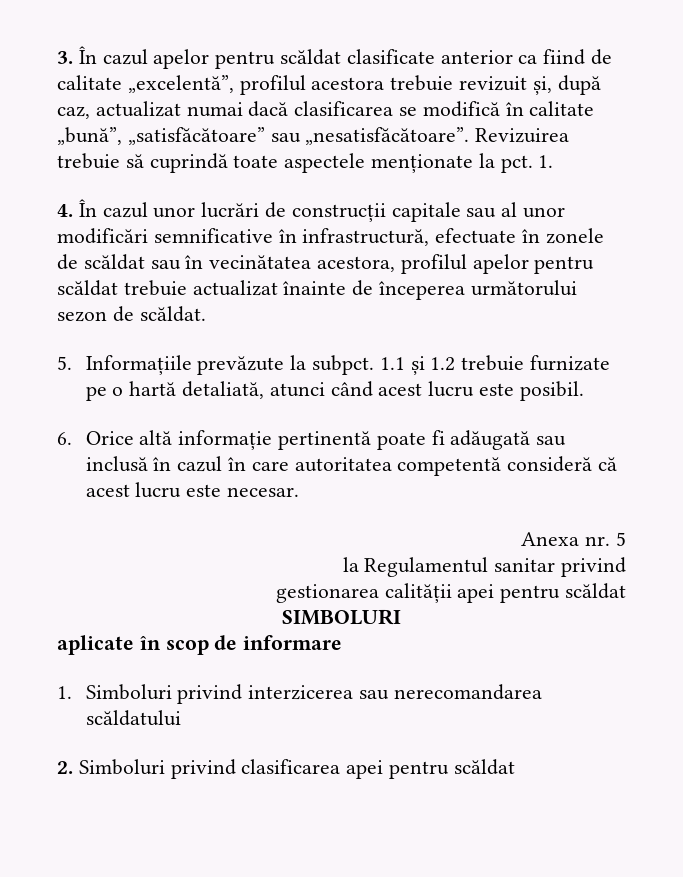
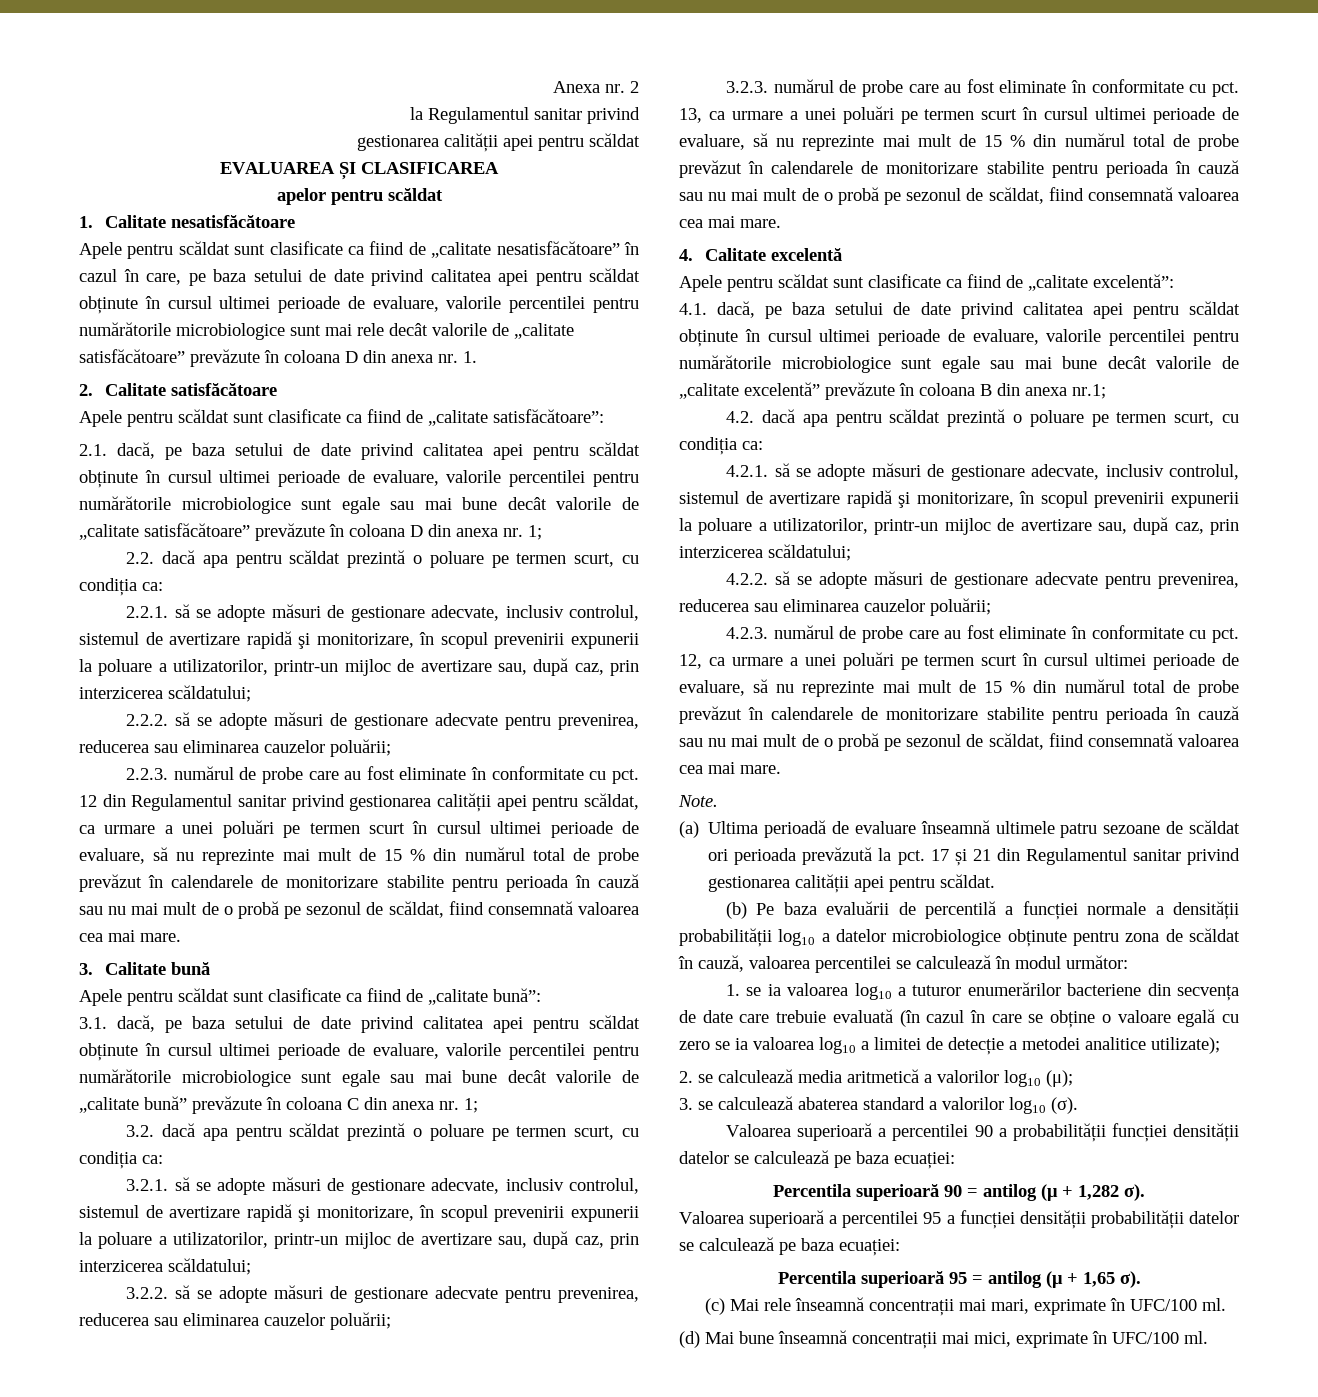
- 3. În cazul apelor pentru scăldat clasificate anterior ca fiind de calitate „excelentă”, profilul acestora trebuie revizuit și, după caz, actualizat numai dacă clasificarea se modifică în calitate „bună”, „satisfăcătoare” sau „nesatisfăcătoare”. Revizuirea trebuie să cuprindă toate aspectele menționate la pct. 1.
- 4. În cazul unor lucrări de construcții capitale sau al unor modificări semnificative în infrastructură, efectuate în zonele de scăldat sau în vecinătatea acestora, profilul apelor pentru scăldat trebuie actualizat înainte de începerea următorului sezon de scăldat.
- 5. Informațiile prevăzute la subpct. 1.1 și 1.2 trebuie furnizate pe o hartă detaliată, atunci când acest lucru este posibil.
- 6. Orice altă informație pertinentă poate fi adăugată sau inclusă în cazul în care autoritatea competentă consideră că acest lucru este necesar.
- Anexa nr. 5
+ Anexa nr. 2
- SIMBOLURI
- aplicate în scop de informare
- 1. Simboluri privind interzicerea sau nerecomandarea scăldatului
- 2. Simboluri privind clasificarea apei pentru scăldat
+ EVALUAREA ȘI CLASIFICAREA
+ apelor pentru scăldat
+ 1. Calitate nesatisfăcătoare
+ Apele pentru scăldat sunt clasificate ca fiind de „calitate nesatisfăcătoare” în cazul în care, pe baza setului de date privind calitatea apei pentru scăldat obținute în cursul ultimei perioade de evaluare, valorile percentilei pentru numărătorile microbiologice sunt mai rele decât valorile de „calitate satisfăcătoare” prevăzute în coloana D din anexa nr. 1.
+ 2. Calitate satisfăcătoare
+ Apele pentru scăldat sunt clasificate ca fiind de „calitate satisfăcătoare”:
+ 2.1. dacă, pe baza setului de date privind calitatea apei pentru scăldat obținute în cursul ultimei perioade de evaluare, valorile percentilei pentru numărătorile microbiologice sunt egale sau mai bune decât valorile de „calitate satisfăcătoare” prevăzute în coloana D din anexa nr. 1;
+ 2.2. dacă apa pentru scăldat prezintă o poluare pe termen scurt, cu condiția ca:
+ 2.2.1. să se adopte măsuri de gestionare adecvate, inclusiv controlul, sistemul de avertizare rapidă şi monitorizare, în scopul prevenirii expunerii la poluare a utilizatorilor, printr-un mijloc de avertizare sau, după caz, prin interzicerea scăldatului;
+ 2.2.2. să se adopte măsuri de gestionare adecvate pentru prevenirea, reducerea sau eliminarea cauzelor poluării;
+ 2.2.3. numărul de probe care au fost eliminate în conformitate cu pct. 12 din Regulamentul sanitar privind gestionarea calității apei pentru scăldat, ca urmare a unei poluări pe termen scurt în cursul ultimei perioade de evaluare, să nu reprezinte mai mult de 15 % din numărul total de probe prevăzut în calendarele de monitorizare stabilite pentru perioada în cauză sau nu mai mult de o probă pe sezonul de scăldat, fiind consemnată valoarea cea mai mare.
+ 3. Calitate bună
+ Apele pentru scăldat sunt clasificate ca fiind de „calitate bună”:
+ 3.1. dacă, pe baza setului de date privind calitatea apei pentru scăldat obținute în cursul ultimei perioade de evaluare, valorile percentilei pentru numărătorile microbiologice sunt egale sau mai bune decât valorile de „calitate bună” prevăzute în coloana C din anexa nr. 1;
+ 3.2. dacă apa pentru scăldat prezintă o poluare pe termen scurt, cu condiția ca:
+ 3.2.1. să se adopte măsuri de gestionare adecvate, inclusiv controlul, sistemul de avertizare rapidă şi monitorizare, în scopul prevenirii expunerii la poluare a utilizatorilor, printr-un mijloc de avertizare sau, după caz, prin interzicerea scăldatului;
+ 3.2.2. să se adopte măsuri de gestionare adecvate pentru prevenirea, reducerea sau eliminarea cauzelor poluării;
+ 3.2.3. numărul de probe care au fost eliminate în conformitate cu pct. 13, ca urmare a unei poluări pe termen scurt în cursul ultimei perioade de evaluare, să nu reprezinte mai mult de 15 % din numărul total de probe prevăzut în calendarele de monitorizare stabilite pentru perioada în cauză sau nu mai mult de o probă pe sezonul de scăldat, fiind consemnată valoarea cea mai mare.
+ 4. Calitate excelentă
+ Apele pentru scăldat sunt clasificate ca fiind de „calitate excelentă”:
+ 4.1. dacă, pe baza setului de date privind calitatea apei pentru scăldat obținute în cursul ultimei perioade de evaluare, valorile percentilei pentru numărătorile microbiologice sunt egale sau mai bune decât valorile de „calitate excelentă” prevăzute în coloana B din anexa nr.1;
+ 4.2. dacă apa pentru scăldat prezintă o poluare pe termen scurt, cu condiția ca:
+ 4.2.1. să se adopte măsuri de gestionare adecvate, inclusiv controlul, sistemul de avertizare rapidă şi monitorizare, în scopul prevenirii expunerii la poluare a utilizatorilor, printr-un mijloc de avertizare sau, după caz, prin interzicerea scăldatului;
+ 4.2.2. să se adopte măsuri de gestionare adecvate pentru prevenirea, reducerea sau eliminarea cauzelor poluării;
+ 4.2.3. numărul de probe care au fost eliminate în conformitate cu pct. 12, ca urmare a unei poluări pe termen scurt în cursul ultimei perioade de evaluare, să nu reprezinte mai mult de 15 % din numărul total de probe prevăzut în calendarele de monitorizare stabilite pentru perioada în cauză sau nu mai mult de o probă pe sezonul de scăldat, fiind consemnată valoarea cea mai mare.
+ Note.
+ (a) Ultima perioadă de evaluare înseamnă ultimele patru sezoane de scăldat ori perioada prevăzută la pct. 17 și 21 din Regulamentul sanitar privind gestionarea calității apei pentru scăldat.
+ (b) Pe baza evaluării de percentilă a funcției normale a densității probabilității log10 a datelor microbiologice obținute pentru zona de scăldat în cauză, valoarea percentilei se calculează în modul următor:
+ 1. se ia valoarea log10 a tuturor enumerărilor bacteriene din secvența de date care trebuie evaluată (în cazul în care se obține o valoare egală cu zero se ia valoarea log10 a limitei de detecție a metodei analitice utilizate);
+ 2. se calculează media aritmetică a valorilor log10 (μ);
+ 3. se calculează abaterea standard a valorilor log10 (σ).
+ Valoarea superioară a percentilei 90 a probabilității funcției densității datelor se calculează pe baza ecuației:
+ Percentila superioară 90 = antilog (μ + 1,282 σ).
+ Valoarea superioară a percentilei 95 a funcției densității probabilității datelor se calculează pe baza ecuației:
+ Percentila superioară 95 = antilog (μ + 1,65 σ).
+ (c) Mai rele înseamnă concentrații mai mari, exprimate în UFC/100 ml.
+ (d) Mai bune înseamnă concentrații mai mici, exprimate în UFC/100 ml.

